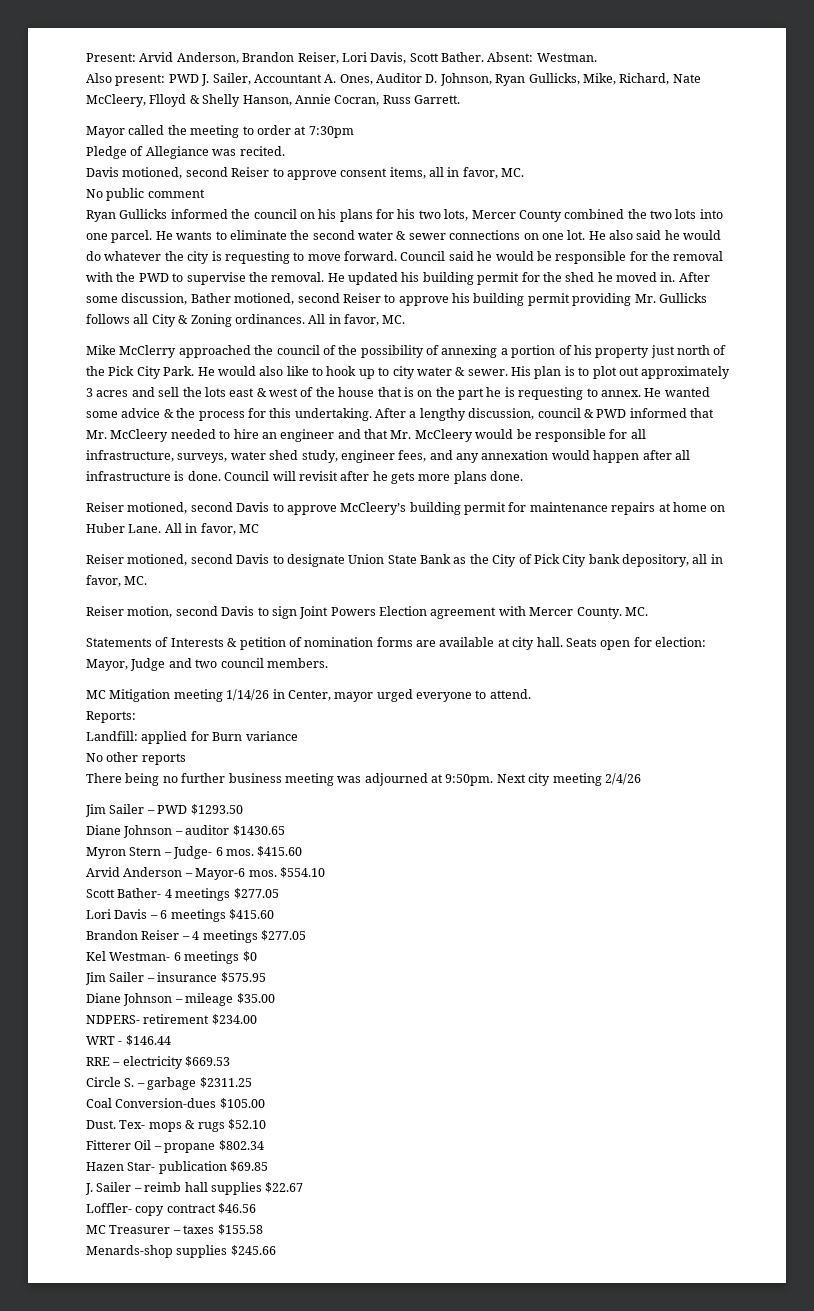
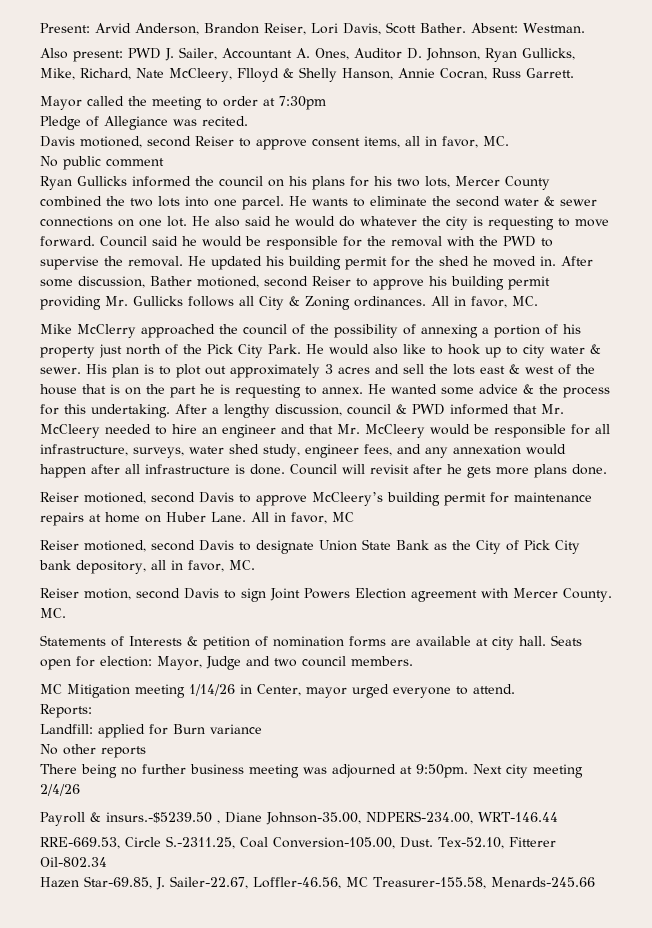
- Jim Sailer – PWD $1293.50
- Diane Johnson – auditor $1430.65
- Myron Stern – Judge- 6 mos. $415.60
- Arvid Anderson – Mayor-6 mos. $554.10
- Scott Bather- 4 meetings $277.05
- Lori Davis – 6 meetings $415.60
- Brandon Reiser – 4 meetings $277.05
- Kel Westman- 6 meetings $0
- Jim Sailer – insurance $575.95
- Diane Johnson – mileage $35.00
- NDPERS- retirement $234.00
- WRT - $146.44
- RRE – electricity $669.53
- Circle S. – garbage $2311.25
- Coal Conversion-dues $105.00
- Dust. Tex- mops & rugs $52.10
- Fitterer Oil – propane $802.34
- Hazen Star- publication $69.85
- J. Sailer – reimb hall supplies $22.67
- Loffler- copy contract $46.56
- MC Treasurer – taxes $155.58
- Menards-shop supplies $245.66
+ Payroll & insurs.-$5239.50 , Diane Johnson-35.00, NDPERS-234.00, WRT-146.44
+ RRE-669.53, Circle S.-2311.25, Coal Conversion-105.00, Dust. Tex-52.10, Fitterer Oil-802.34
+ Hazen Star-69.85, J. Sailer-22.67, Loffler-46.56, MC Treasurer-155.58, Menards-245.66

